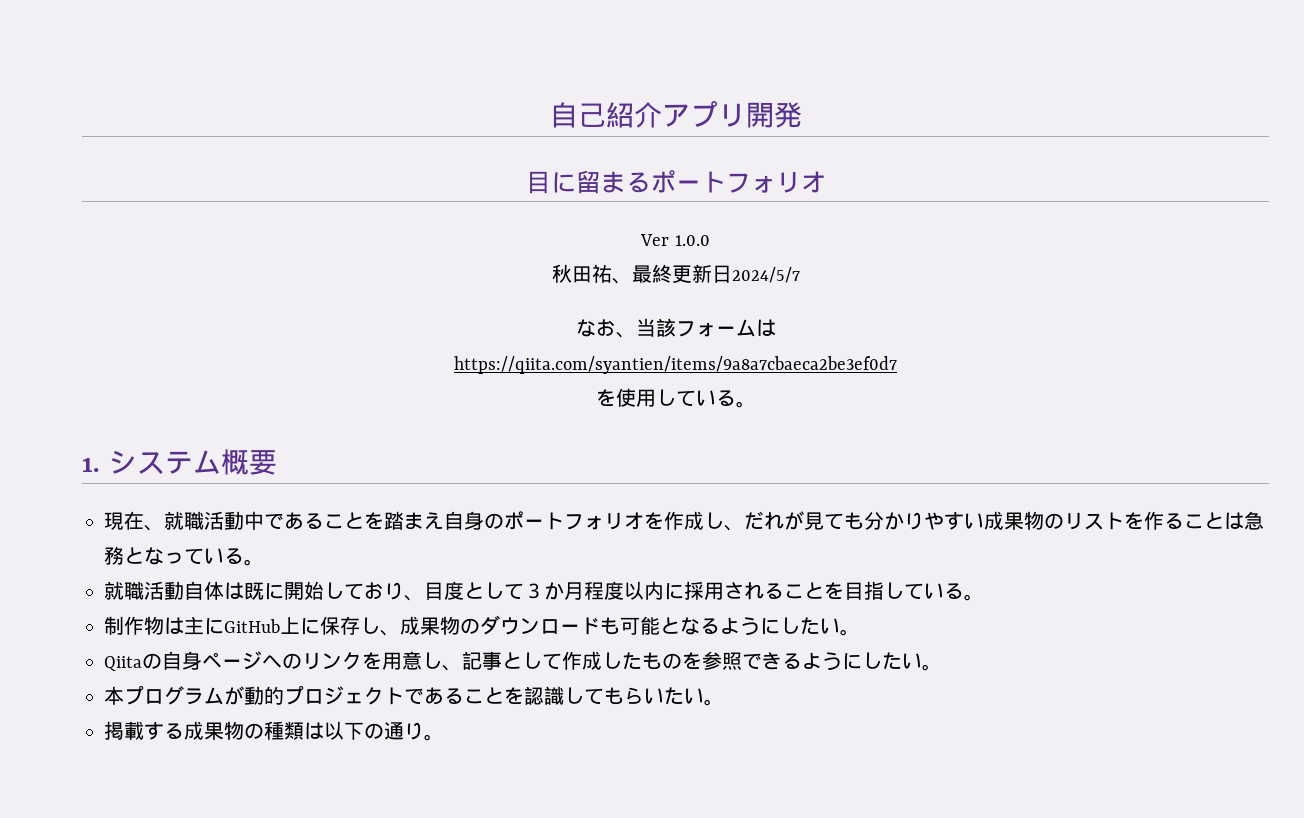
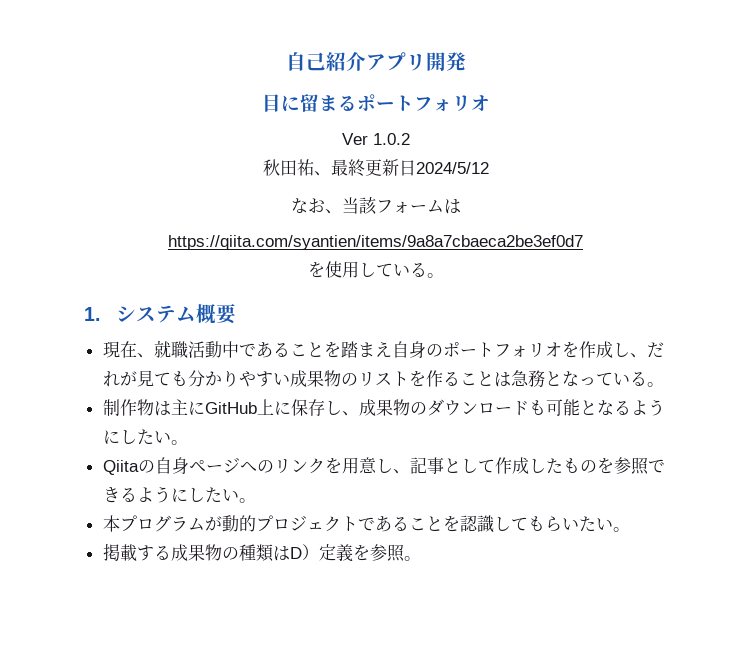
- Ver 1.0.0
+ Ver 1.0.2
- 秋田祐、最終更新日2024/5/7
+ 秋田祐、最終更新日2024/5/12
- 就職活動自体は既に開始しており、目度として３か月程度以内に採用されることを目指している。
- 掲載する成果物の種類は以下の通り。
+ 掲載する成果物の種類はD）定義を参照。

